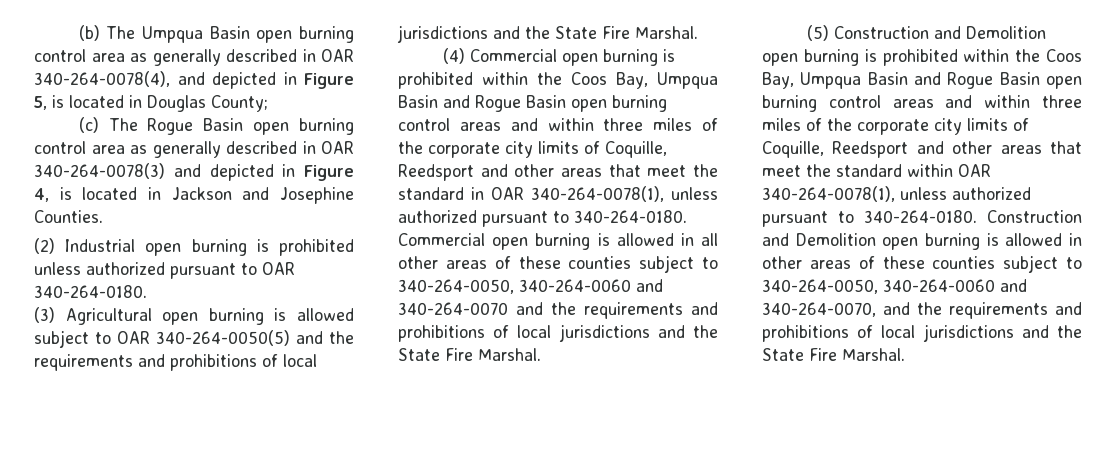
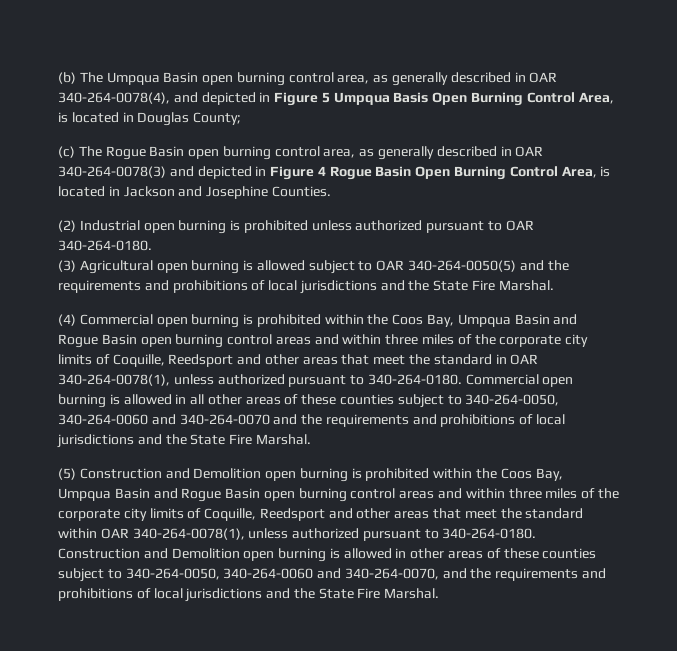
- (b) The Umpqua Basin open burning control area as generally described in OAR 340-264-0078(4), and depicted in Figure 5, is located in Douglas County;
+ (b) The Umpqua Basin open burning control area, as generally described in OAR 340-264-0078(4), and depicted in Figure 5 Umpqua Basis Open Burning Control Area, is located in Douglas County;
- (c) The Rogue Basin open burning control area as generally described in OAR 340-264-0078(3) and depicted in Figure 4, is located in Jackson and Josephine Counties.
+ (c) The Rogue Basin open burning control area, as generally described in OAR 340-264-0078(3) and depicted in Figure 4 Rogue Basin Open Burning Control Area, is located in Jackson and Josephine Counties.

